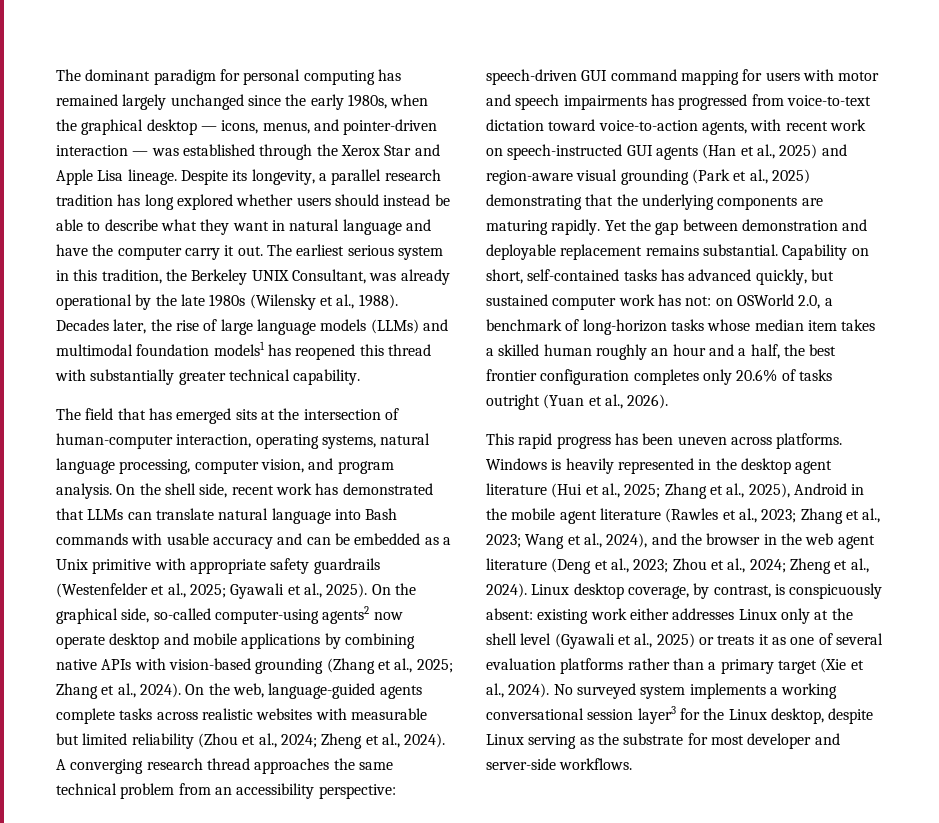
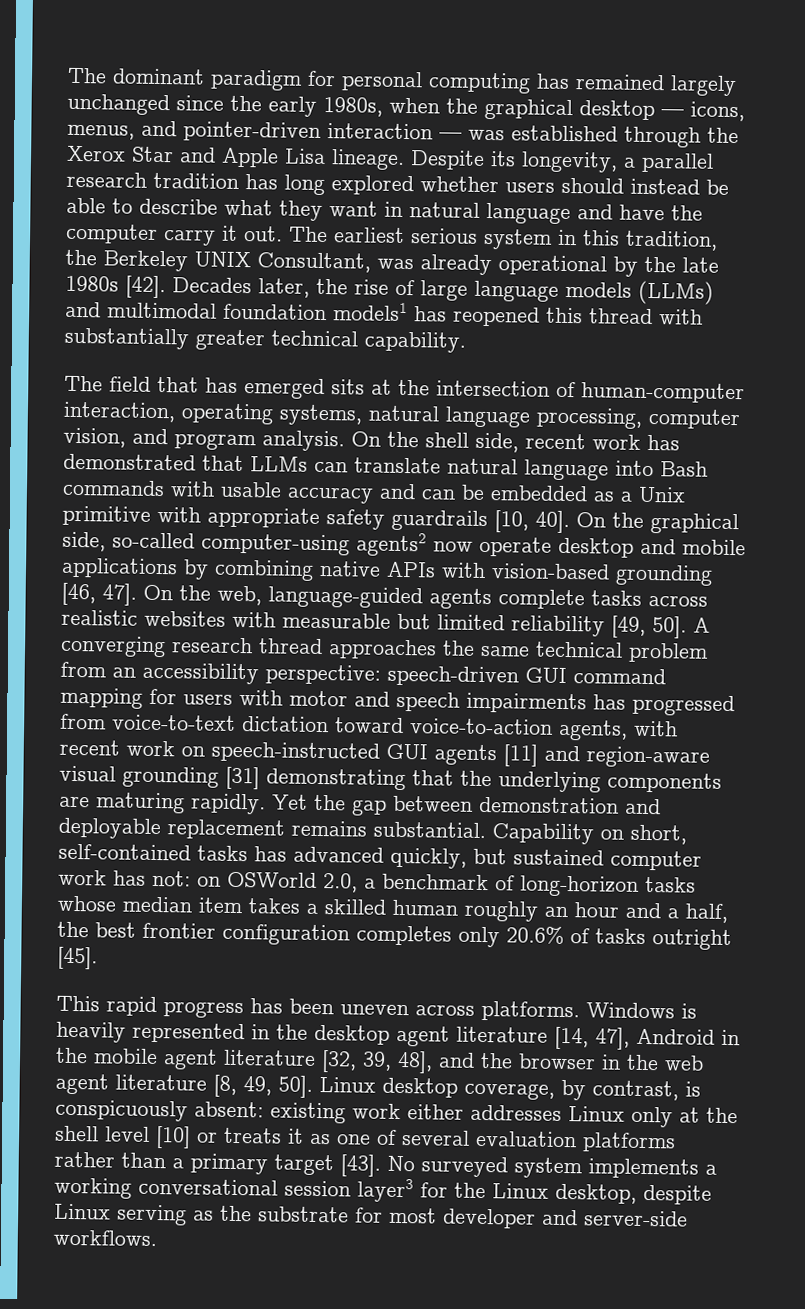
- The earliest serious system in this tradition, the Berkeley UNIX Consultant, was already operational by the late 1980s (Wilensky et al., 1988).
+ The earliest serious system in this tradition, the Berkeley UNIX Consultant, was already operational by the late 1980s [42].
- On the shell side, recent work has demonstrated that LLMs can translate natural language into Bash commands with usable accuracy and can be embedded as a Unix primitive with appropriate safety guardrails (Westenfelder et al., 2025; Gyawali et al., 2025).
+ On the shell side, recent work has demonstrated that LLMs can translate natural language into Bash commands with usable accuracy and can be embedded as a Unix primitive with appropriate safety guardrails [10, 40].
- On the graphical side, so-called computer-using agents2 now operate desktop and mobile applications by combining native APIs with vision-based grounding (Zhang et al., 2025; Zhang et al., 2024).
+ On the graphical side, so-called computer-using agents2 now operate desktop and mobile applications by combining native APIs with vision-based grounding [46, 47].
- On the web, language-guided agents complete tasks across realistic websites with measurable but limited reliability (Zhou et al., 2024; Zheng et al., 2024).
+ On the web, language-guided agents complete tasks across realistic websites with measurable but limited reliability [49, 50].
- A converging research thread approaches the same technical problem from an accessibility perspective: speech-driven GUI command mapping for users with motor and speech impairments has progressed from voice-to-text dictation toward voice-to-action agents, with recent work on speech-instructed GUI agents (Han et al., 2025) and region-aware visual grounding (Park et al., 2025) demonstrating that the underlying components are maturing rapidly.
+ A converging research thread approaches the same technical problem from an accessibility perspective: speech-driven GUI command mapping for users with motor and speech impairments has progressed from voice-to-text dictation toward voice-to-action agents, with recent work on speech-instructed GUI agents [11] and region-aware visual grounding [31] demonstrating that the underlying components are maturing rapidly.
- Capability on short, self-contained tasks has advanced quickly, but sustained computer work has not: on OSWorld 2.0, a benchmark of long-horizon tasks whose median item takes a skilled human roughly an hour and a half, the best frontier configuration completes only 20.6% of tasks outright (Yuan et al., 2026).
+ Capability on short, self-contained tasks has advanced quickly, but sustained computer work has not: on OSWorld 2.0, a benchmark of long-horizon tasks whose median item takes a skilled human roughly an hour and a half, the best frontier configuration completes only 20.6% of tasks outright [45].
- Windows is heavily represented in the desktop agent literature (Hui et al., 2025; Zhang et al., 2025), Android in the mobile agent literature (Rawles et al., 2023; Zhang et al., 2023; Wang et al., 2024), and the browser in the web agent literature (Deng et al., 2023; Zhou et al., 2024; Zheng et al., 2024).
+ Windows is heavily represented in the desktop agent literature [14, 47], Android in the mobile agent literature [32, 39, 48], and the browser in the web agent literature [8, 49, 50].
- Linux desktop coverage, by contrast, is conspicuously absent: existing work either addresses Linux only at the shell level (Gyawali et al., 2025) or treats it as one of several evaluation platforms rather than a primary target (Xie et al., 2024).
+ Linux desktop coverage, by contrast, is conspicuously absent: existing work either addresses Linux only at the shell level [10] or treats it as one of several evaluation platforms rather than a primary target [43].

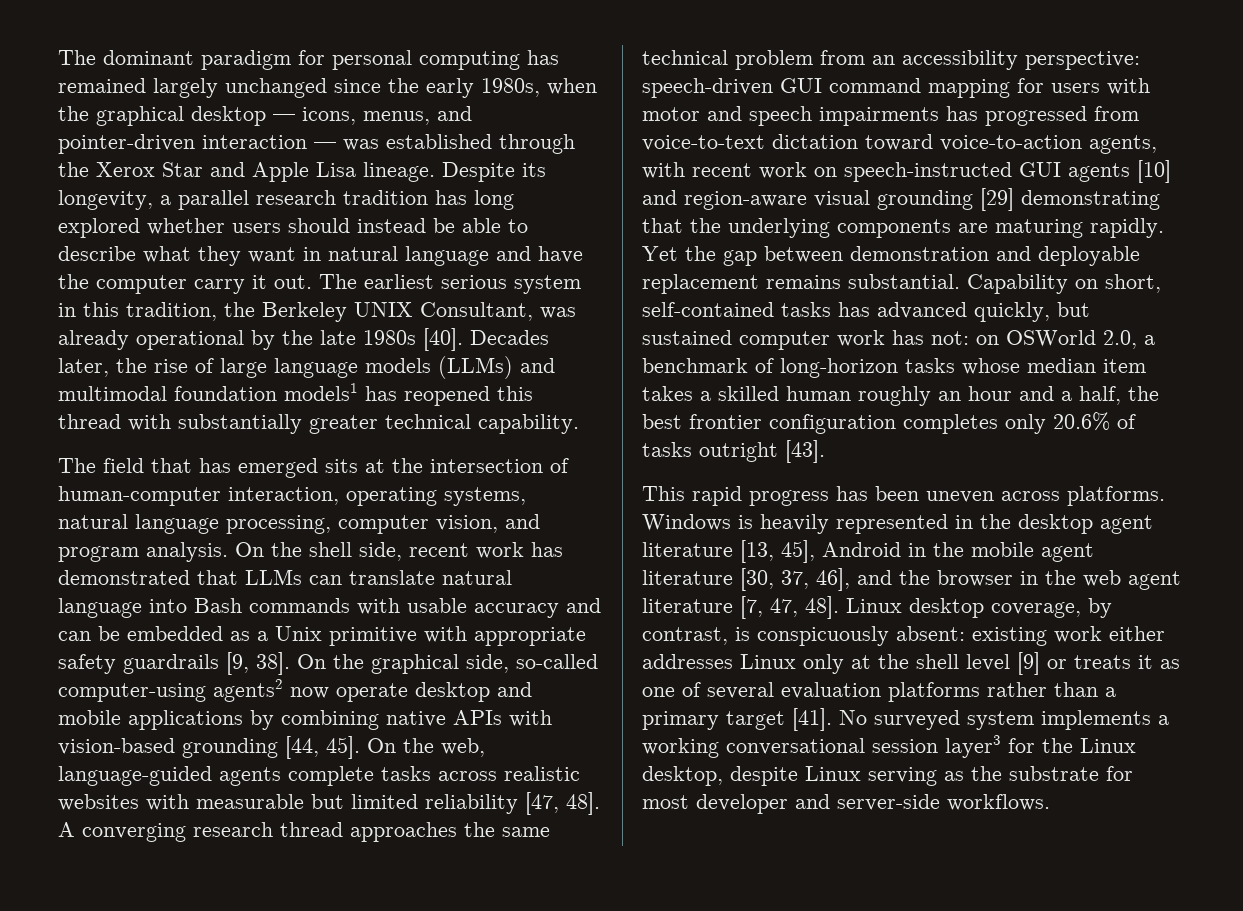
- The earliest serious system in this tradition, the Berkeley UNIX Consultant, was already operational by the late 1980s [42].
+ The earliest serious system in this tradition, the Berkeley UNIX Consultant, was already operational by the late 1980s [40].
- On the shell side, recent work has demonstrated that LLMs can translate natural language into Bash commands with usable accuracy and can be embedded as a Unix primitive with appropriate safety guardrails [10, 40].
+ On the shell side, recent work has demonstrated that LLMs can translate natural language into Bash commands with usable accuracy and can be embedded as a Unix primitive with appropriate safety guardrails [9, 38].
- On the graphical side, so-called computer-using agents2 now operate desktop and mobile applications by combining native APIs with vision-based grounding [46, 47].
+ On the graphical side, so-called computer-using agents2 now operate desktop and mobile applications by combining native APIs with vision-based grounding [44, 45].
- On the web, language-guided agents complete tasks across realistic websites with measurable but limited reliability [49, 50].
+ On the web, language-guided agents complete tasks across realistic websites with measurable but limited reliability [47, 48].
- A converging research thread approaches the same technical problem from an accessibility perspective: speech-driven GUI command mapping for users with motor and speech impairments has progressed from voice-to-text dictation toward voice-to-action agents, with recent work on speech-instructed GUI agents [11] and region-aware visual grounding [31] demonstrating that the underlying components are maturing rapidly.
+ A converging research thread approaches the same technical problem from an accessibility perspective: speech-driven GUI command mapping for users with motor and speech impairments has progressed from voice-to-text dictation toward voice-to-action agents, with recent work on speech-instructed GUI agents [10] and region-aware visual grounding [29] demonstrating that the underlying components are maturing rapidly.
- Capability on short, self-contained tasks has advanced quickly, but sustained computer work has not: on OSWorld 2.0, a benchmark of long-horizon tasks whose median item takes a skilled human roughly an hour and a half, the best frontier configuration completes only 20.6% of tasks outright [45].
+ Capability on short, self-contained tasks has advanced quickly, but sustained computer work has not: on OSWorld 2.0, a benchmark of long-horizon tasks whose median item takes a skilled human roughly an hour and a half, the best frontier configuration completes only 20.6% of tasks outright [43].
- Windows is heavily represented in the desktop agent literature [14, 47], Android in the mobile agent literature [32, 39, 48], and the browser in the web agent literature [8, 49, 50].
+ Windows is heavily represented in the desktop agent literature [13, 45], Android in the mobile agent literature [30, 37, 46], and the browser in the web agent literature [7, 47, 48].
- Linux desktop coverage, by contrast, is conspicuously absent: existing work either addresses Linux only at the shell level [10] or treats it as one of several evaluation platforms rather than a primary target [43].
+ Linux desktop coverage, by contrast, is conspicuously absent: existing work either addresses Linux only at the shell level [9] or treats it as one of several evaluation platforms rather than a primary target [41].

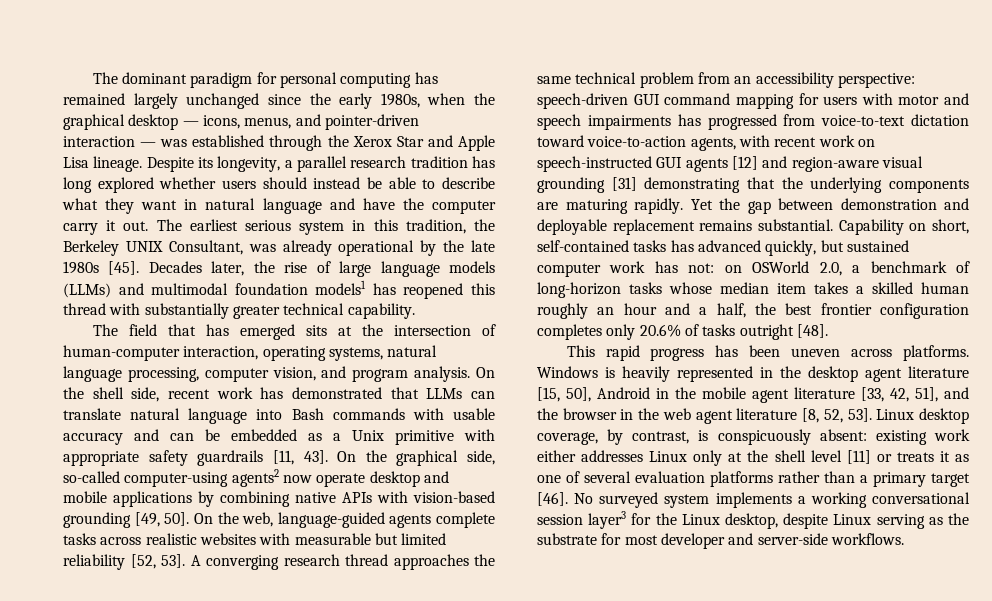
- The earliest serious system in this tradition, the Berkeley UNIX Consultant, was already operational by the late 1980s [40].
+ The earliest serious system in this tradition, the Berkeley UNIX Consultant, was already operational by the late 1980s [45].
- On the shell side, recent work has demonstrated that LLMs can translate natural language into Bash commands with usable accuracy and can be embedded as a Unix primitive with appropriate safety guardrails [9, 38].
+ On the shell side, recent work has demonstrated that LLMs can translate natural language into Bash commands with usable accuracy and can be embedded as a Unix primitive with appropriate safety guardrails [11, 43].
- On the graphical side, so-called computer-using agents2 now operate desktop and mobile applications by combining native APIs with vision-based grounding [44, 45].
+ On the graphical side, so-called computer-using agents2 now operate desktop and mobile applications by combining native APIs with vision-based grounding [49, 50].
- On the web, language-guided agents complete tasks across realistic websites with measurable but limited reliability [47, 48].
+ On the web, language-guided agents complete tasks across realistic websites with measurable but limited reliability [52, 53].
- A converging research thread approaches the same technical problem from an accessibility perspective: speech-driven GUI command mapping for users with motor and speech impairments has progressed from voice-to-text dictation toward voice-to-action agents, with recent work on speech-instructed GUI agents [10] and region-aware visual grounding [29] demonstrating that the underlying components are maturing rapidly.
+ A converging research thread approaches the same technical problem from an accessibility perspective: speech-driven GUI command mapping for users with motor and speech impairments has progressed from voice-to-text dictation toward voice-to-action agents, with recent work on speech-instructed GUI agents [12] and region-aware visual grounding [31] demonstrating that the underlying components are maturing rapidly.
- Capability on short, self-contained tasks has advanced quickly, but sustained computer work has not: on OSWorld 2.0, a benchmark of long-horizon tasks whose median item takes a skilled human roughly an hour and a half, the best frontier configuration completes only 20.6% of tasks outright [43].
+ Capability on short, self-contained tasks has advanced quickly, but sustained computer work has not: on OSWorld 2.0, a benchmark of long-horizon tasks whose median item takes a skilled human roughly an hour and a half, the best frontier configuration completes only 20.6% of tasks outright [48].
- Windows is heavily represented in the desktop agent literature [13, 45], Android in the mobile agent literature [30, 37, 46], and the browser in the web agent literature [7, 47, 48].
+ Windows is heavily represented in the desktop agent literature [15, 50], Android in the mobile agent literature [33, 42, 51], and the browser in the web agent literature [8, 52, 53].
- Linux desktop coverage, by contrast, is conspicuously absent: existing work either addresses Linux only at the shell level [9] or treats it as one of several evaluation platforms rather than a primary target [41].
+ Linux desktop coverage, by contrast, is conspicuously absent: existing work either addresses Linux only at the shell level [11] or treats it as one of several evaluation platforms rather than a primary target [46].

